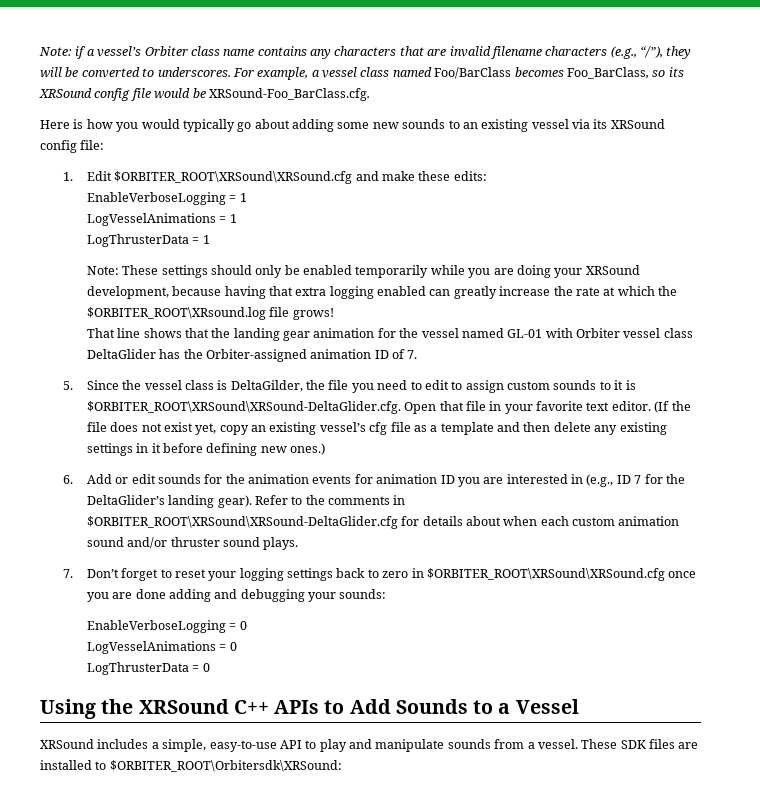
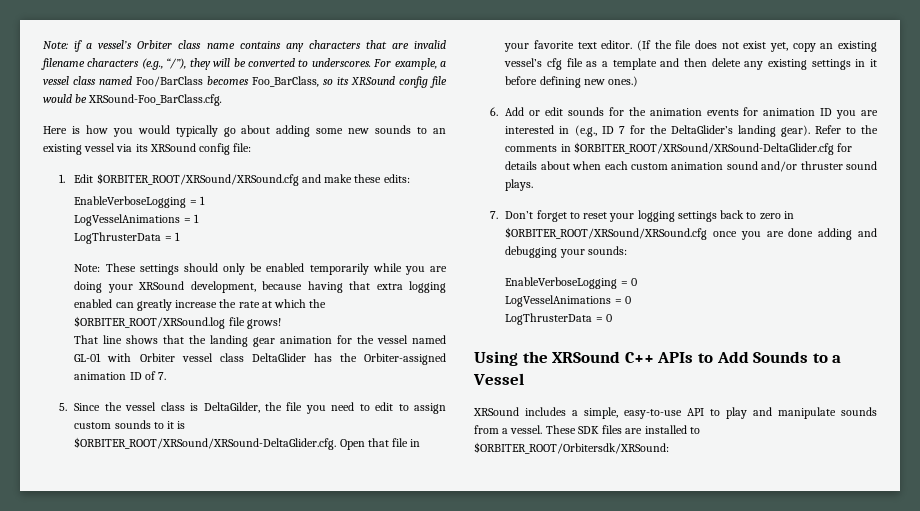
- 1. Edit $ORBITER_ROOT\XRSound\XRSound.cfg and make these edits:
+ 1. Edit $ORBITER_ROOT/XRSound/XRSound.cfg and make these edits:
- Note: These settings should only be enabled temporarily while you are doing your XRSound development, because having that extra logging enabled can greatly increase the rate at which the $ORBITER_ROOT\XRsound.log file grows!
+ Note: These settings should only be enabled temporarily while you are doing your XRSound development, because having that extra logging enabled can greatly increase the rate at which the $ORBITER_ROOT/XRSound.log file grows!
- 5. Since the vessel class is DeltaGilder, the file you need to edit to assign custom sounds to it is $ORBITER_ROOT\XRSound\XRSound-DeltaGlider.cfg. Open that file in your favorite text editor.
+ 5. Since the vessel class is DeltaGilder, the file you need to edit to assign custom sounds to it is $ORBITER_ROOT/XRSound/XRSound-DeltaGlider.cfg. Open that file in your favorite text editor.
- Refer to the comments in $ORBITER_ROOT\XRSound\XRSound-DeltaGlider.cfg for details about when each custom animation sound and/or thruster sound plays.
+ Refer to the comments in $ORBITER_ROOT/XRSound/XRSound-DeltaGlider.cfg for details about when each custom animation sound and/or thruster sound plays.
- 7. Don’t forget to reset your logging settings back to zero in $ORBITER_ROOT\XRSound\XRSound.cfg once you are done adding and debugging your sounds:
+ 7. Don’t forget to reset your logging settings back to zero in $ORBITER_ROOT/XRSound/XRSound.cfg once you are done adding and debugging your sounds:
- These SDK files are installed to $ORBITER_ROOT\Orbitersdk\XRSound:
+ These SDK files are installed to $ORBITER_ROOT/Orbitersdk/XRSound:

